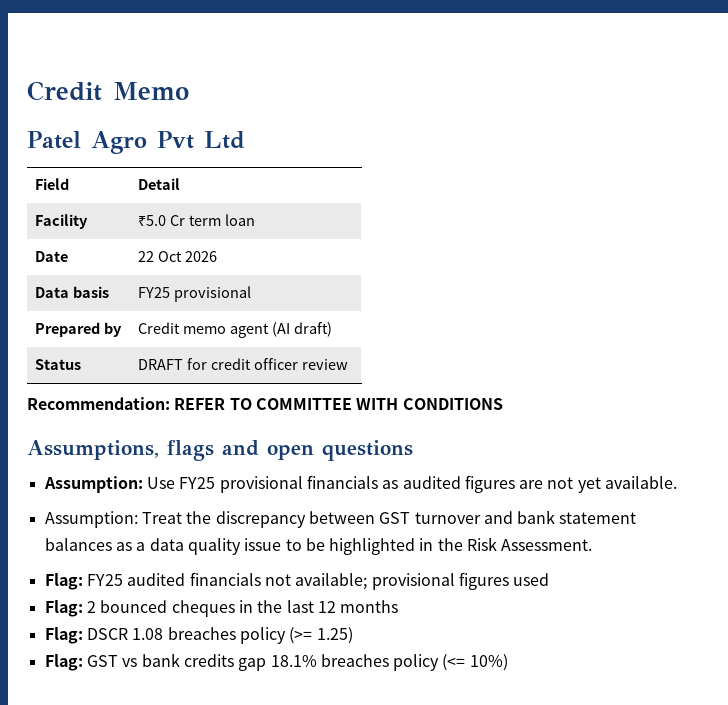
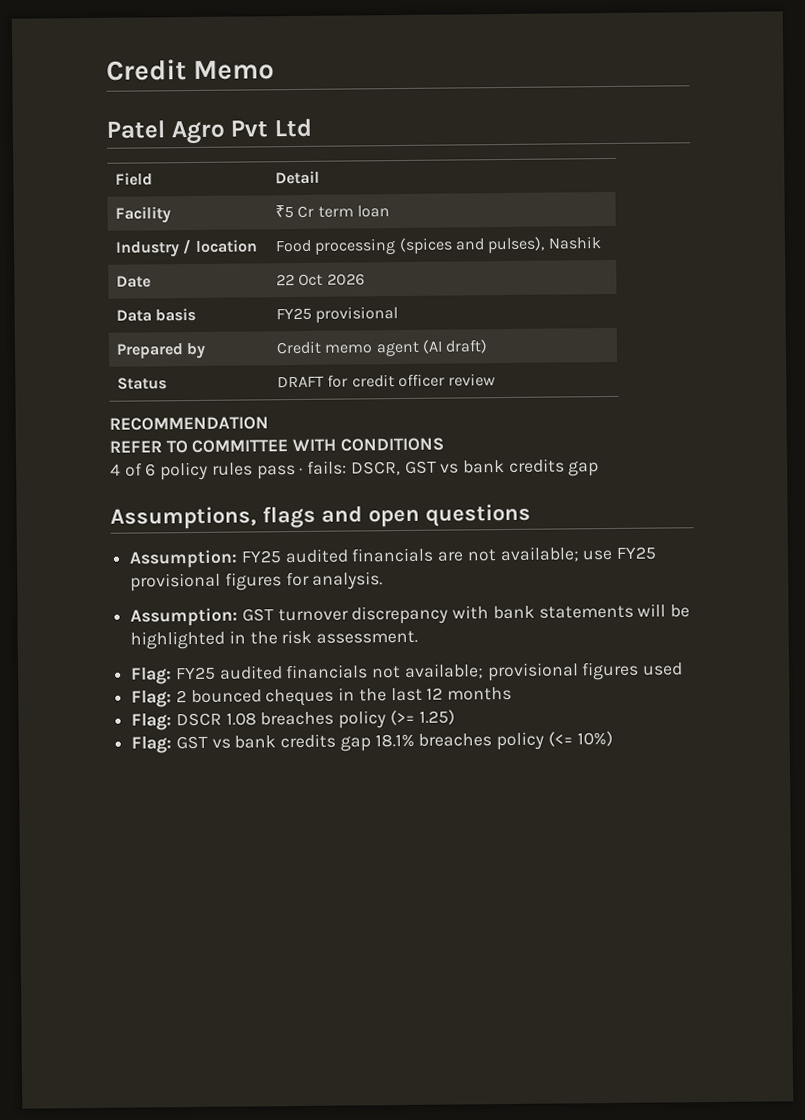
- Facility | ₹5.0 Cr term loan
+ Facility | ₹5 Cr term loan
+ Industry / location | Food processing (spices and pulses), Nashik
- Recommendation: REFER TO COMMITTEE WITH CONDITIONS
+ RECOMMENDATION
+ REFER TO COMMITTEE WITH CONDITIONS
+ 4 of 6 policy rules pass · fails: DSCR, GST vs bank credits gap
- Assumption: Use FY25 provisional financials as audited figures are not yet available.
- Assumption: Treat the discrepancy between GST turnover and bank statement balances as a data quality issue to be highlighted in the Risk Assessment.
+ Assumption: FY25 audited financials are not available; use FY25 provisional figures for analysis.
+ Assumption: GST turnover discrepancy with bank statements will be highlighted in the risk assessment.

